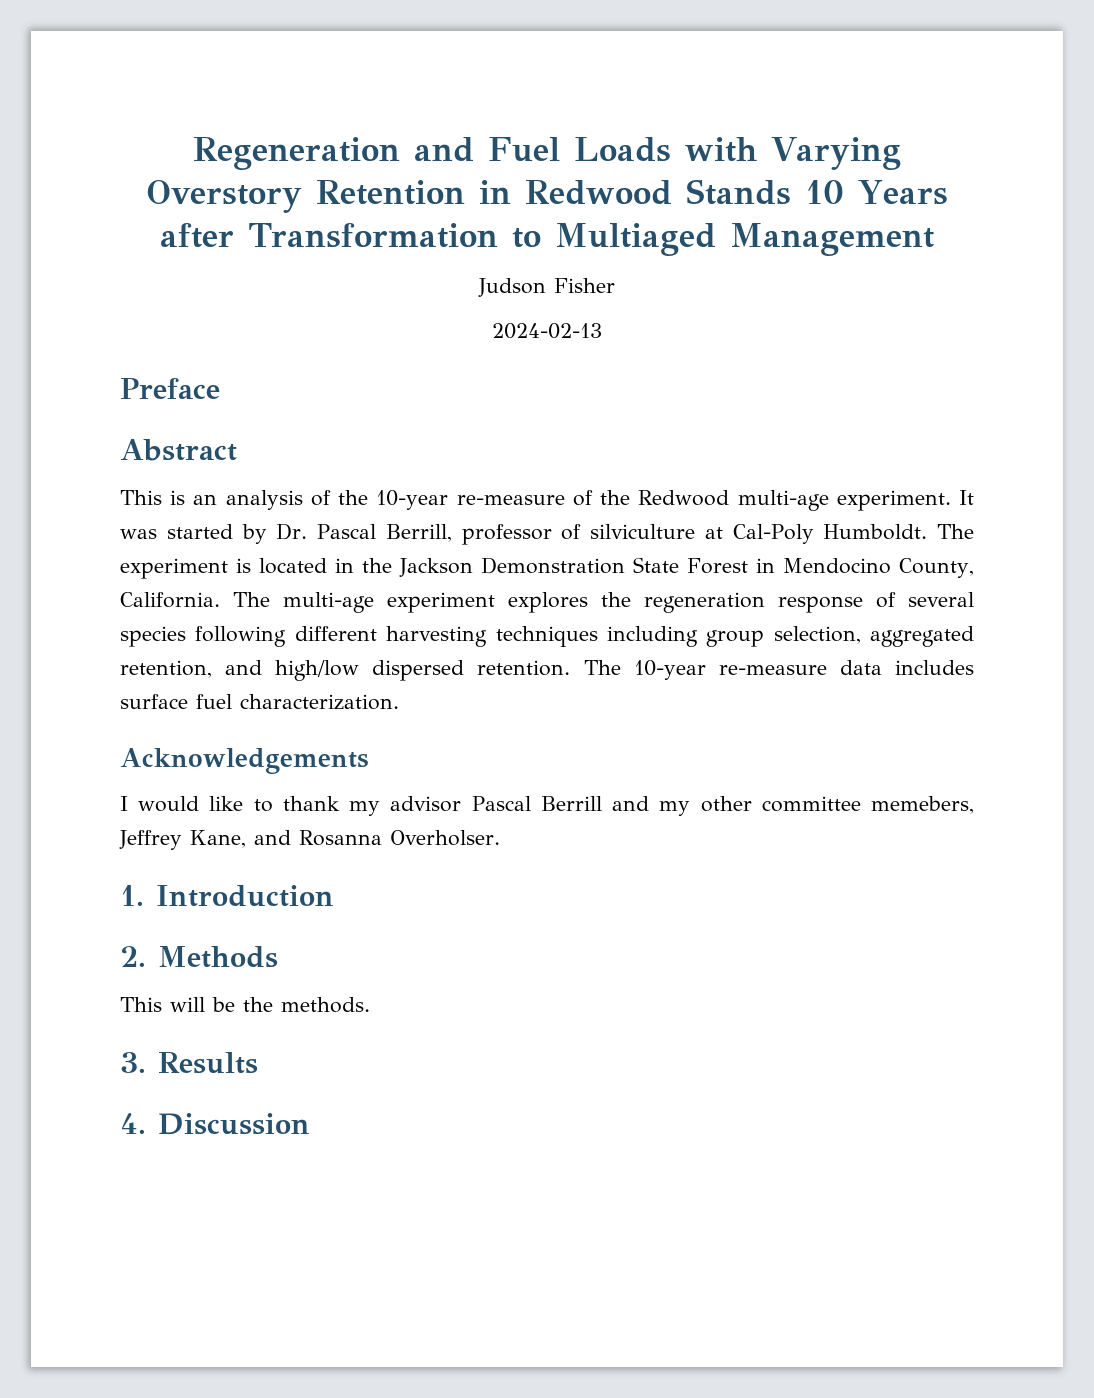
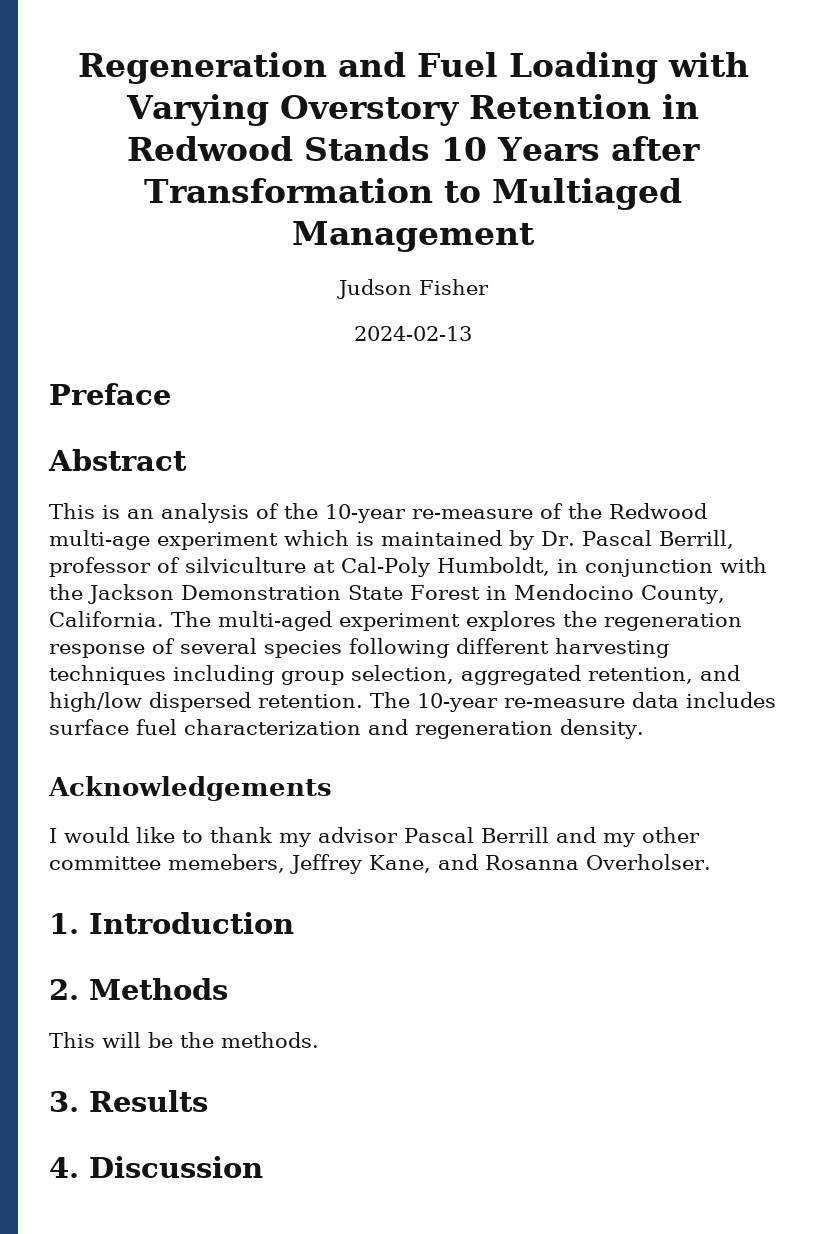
- Regeneration and Fuel Loads with Varying Overstory Retention in Redwood Stands 10 Years after Transformation to Multiaged Management
+ Regeneration and Fuel Loading with Varying Overstory Retention in Redwood Stands 10 Years after Transformation to Multiaged Management
- This is an analysis of the 10-year re-measure of the Redwood multi-age experiment. It was started by Dr. Pascal Berrill, professor of silviculture at Cal-Poly Humboldt. The experiment is located in the Jackson Demonstration State Forest in Mendocino County, California.
+ This is an analysis of the 10-year re-measure of the Redwood multi-age experiment which is maintained by Dr. Pascal Berrill, professor of silviculture at Cal-Poly Humboldt, in conjunction with the Jackson Demonstration State Forest in Mendocino County, California.
- The multi-age experiment explores the regeneration response of several species following different harvesting techniques including group selection, aggregated retention, and high/low dispersed retention.
+ The multi-aged experiment explores the regeneration response of several species following different harvesting techniques including group selection, aggregated retention, and high/low dispersed retention.
- The 10-year re-measure data includes surface fuel characterization.
+ The 10-year re-measure data includes surface fuel characterization and regeneration density.

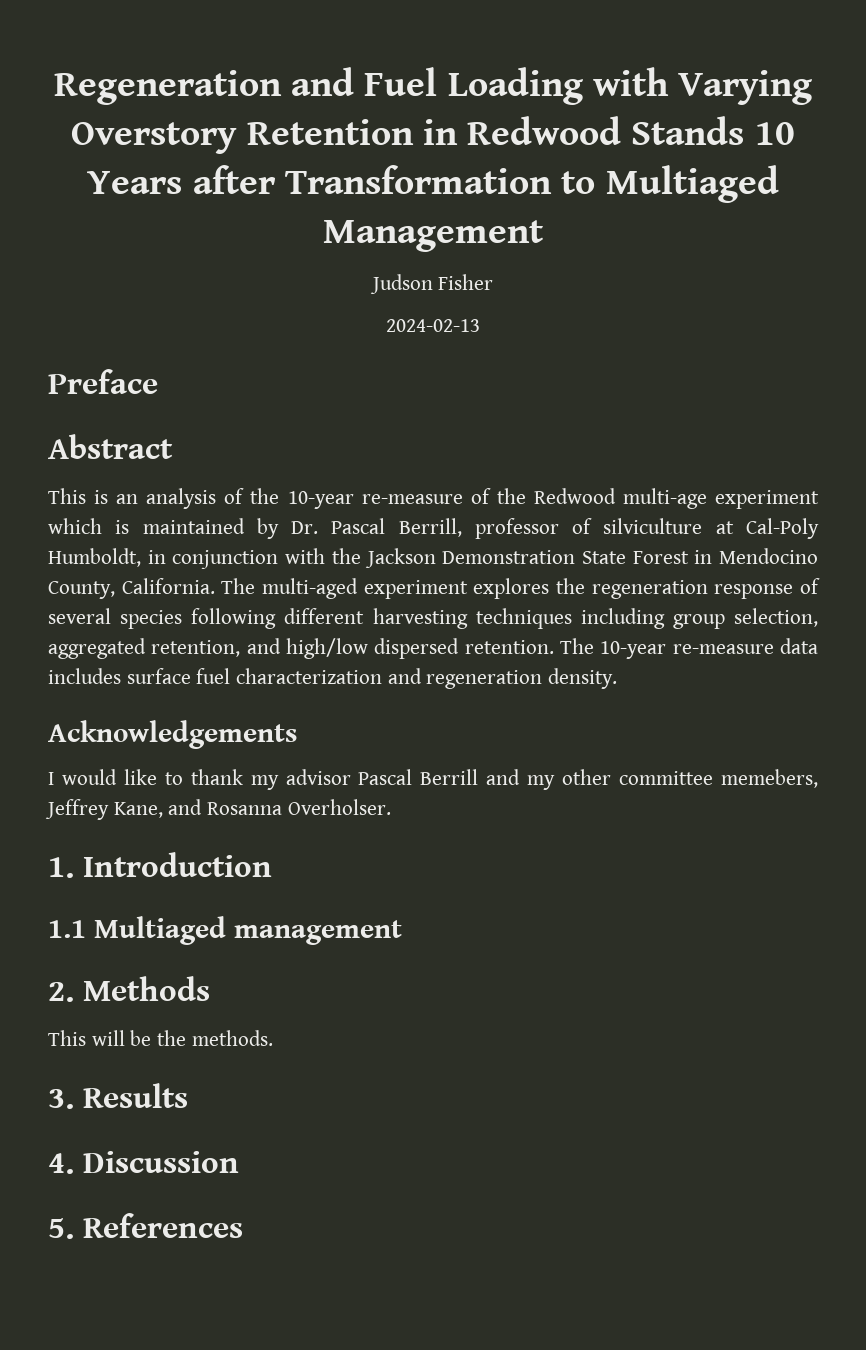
+ 1.1 Multiaged management
+ 5. References

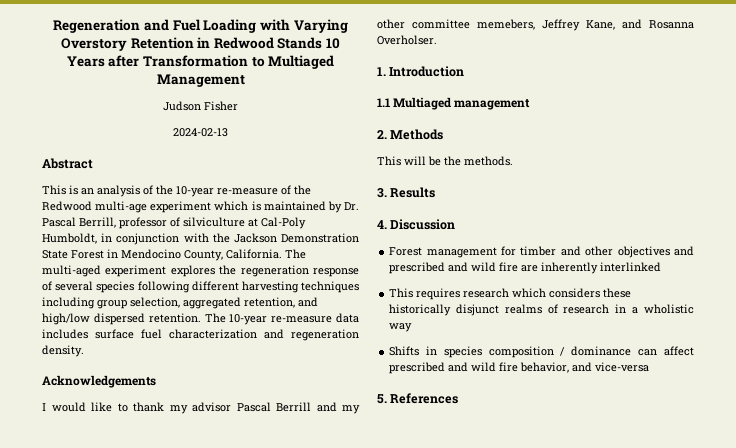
- Preface
+ Forest management for timber and other objectives and prescribed and wild fire are inherently interlinked
+ This requires research which considers these historically disjunct realms of research in a wholistic way
+ Shifts in species composition / dominance can affect prescribed and wild fire behavior, and vice-versa

